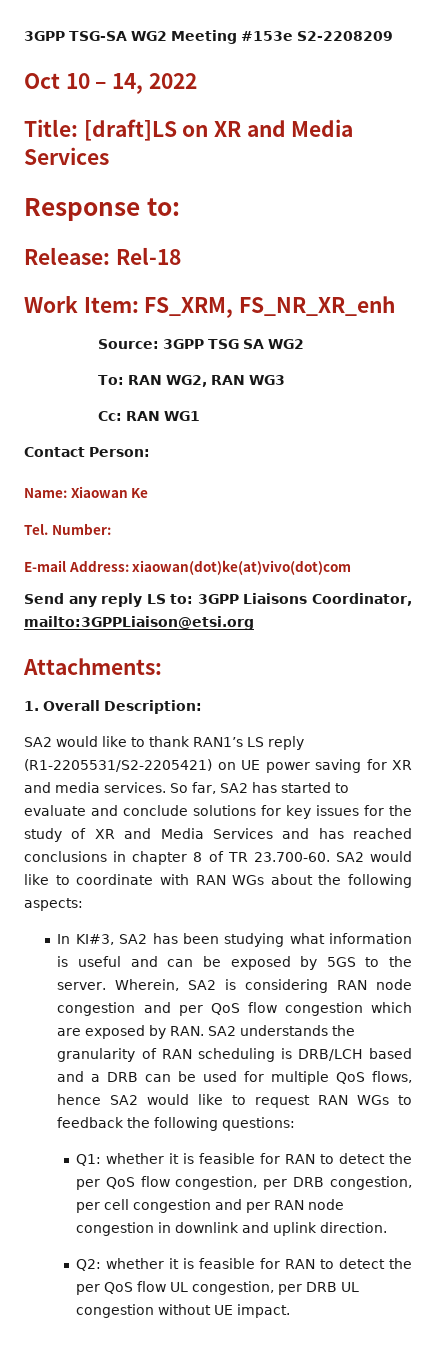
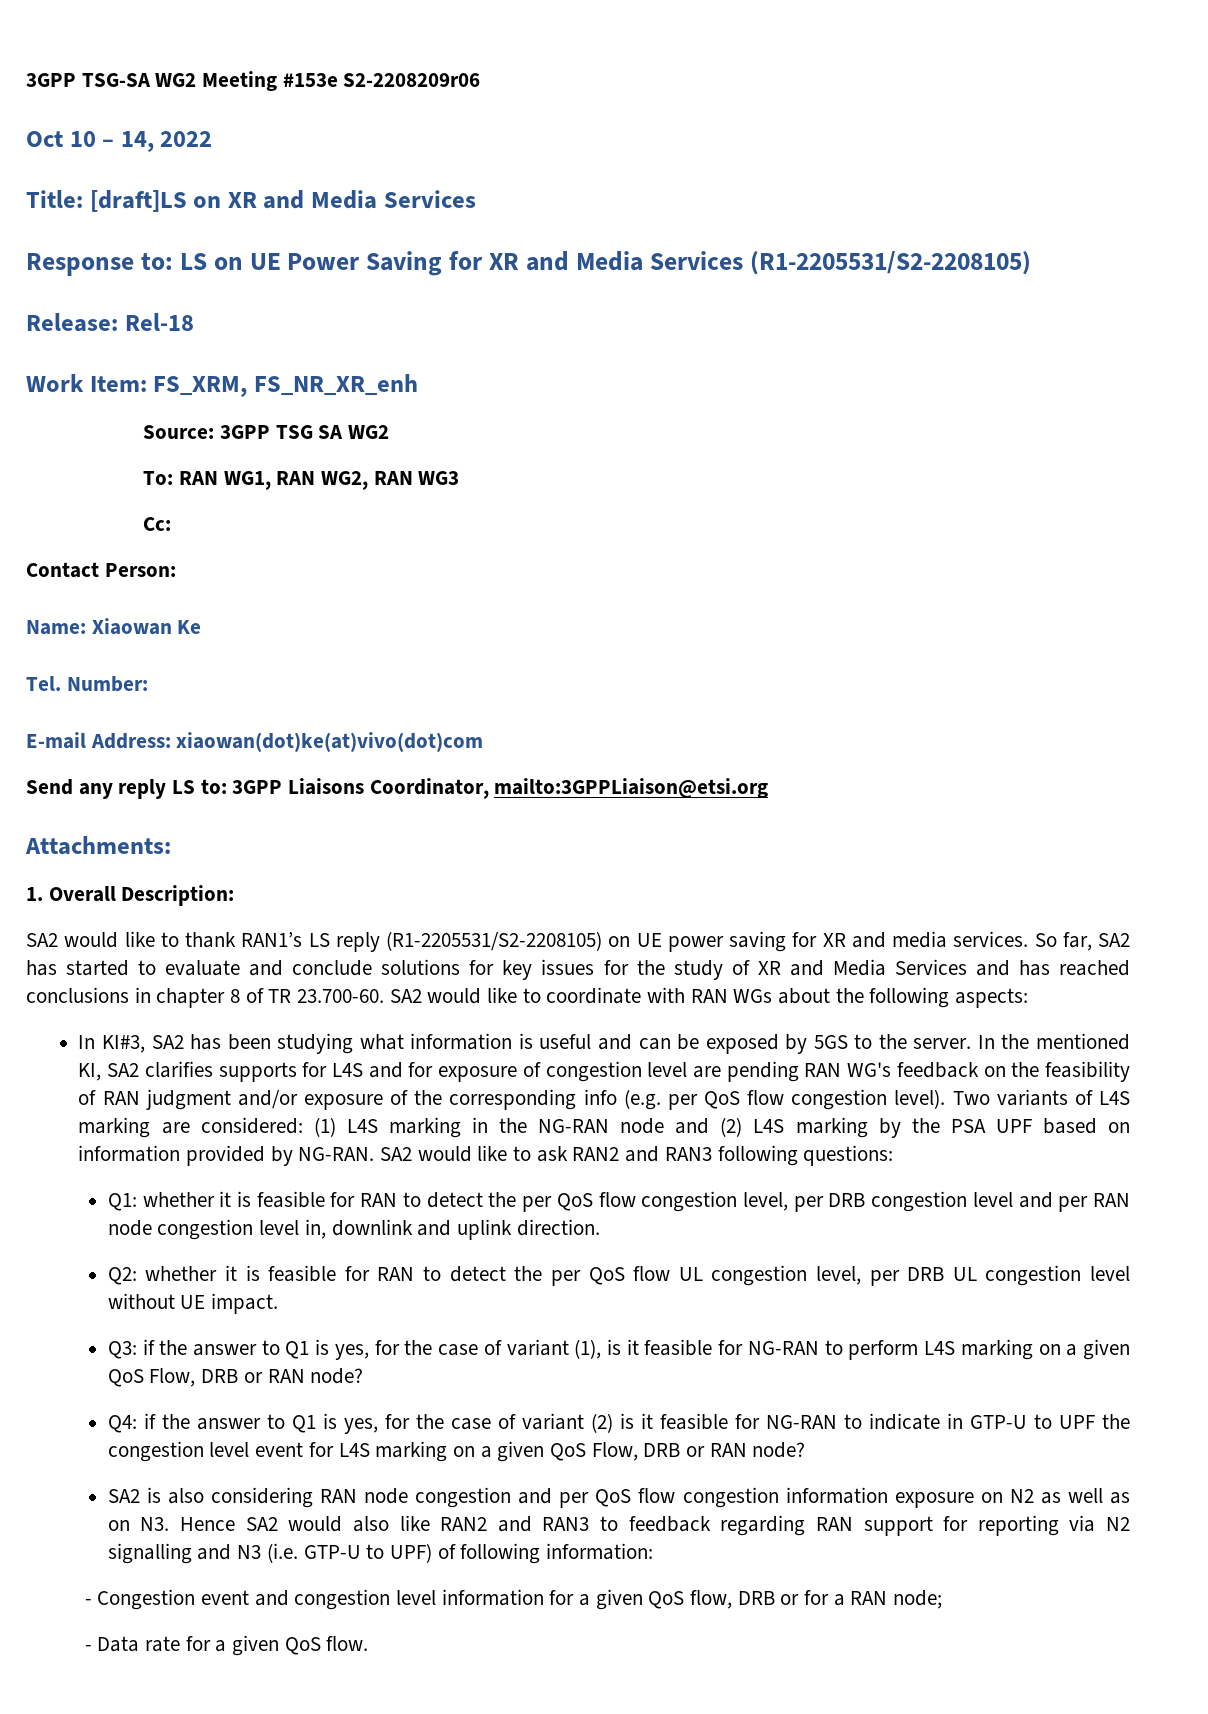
- 3GPP TSG-SA WG2 Meeting #153e S2-2208209
+ 3GPP TSG-SA WG2 Meeting #153e S2-2208209r06
- Response to:
+ Response to: LS on UE Power Saving for XR and Media Services (R1-2205531/S2-2208105)
- To: RAN WG2, RAN WG3
+ To: RAN WG1, RAN WG2, RAN WG3
- Cc: RAN WG1
+ Cc:
- SA2 would like to thank RAN1’s LS reply (R1-2205531/S2-2205421) on UE power saving for XR and media services.
+ SA2 would like to thank RAN1’s LS reply (R1-2205531/S2-2208105) on UE power saving for XR and media services.
- Wherein, SA2 is considering RAN node congestion and per QoS flow congestion which are exposed by RAN. SA2 understands the granularity of RAN scheduling is DRB/LCH based and a DRB can be used for multiple QoS flows, hence SA2 would like to request RAN WGs to feedback the following questions:
+ In the mentioned KI, SA2 clarifies supports for L4S and for exposure of congestion level are pending RAN WG's feedback on the feasibility of RAN judgment and/or exposure of the corresponding info (e.g. per QoS flow congestion level). Two variants of L4S marking are considered: (1) L4S marking in the NG-RAN node and (2) L4S marking by the PSA UPF based on information provided by NG-RAN. SA2 would like to ask RAN2 and RAN3 following questions:
- Q1: whether it is feasible for RAN to detect the per QoS flow congestion, per DRB congestion, per cell congestion and per RAN node congestion in downlink and uplink direction.
+ Q1: whether it is feasible for RAN to detect the per QoS flow congestion level, per DRB congestion level and per RAN node congestion level in, downlink and uplink direction.
- Q2: whether it is feasible for RAN to detect the per QoS flow UL congestion, per DRB UL congestion without UE impact.
+ Q2: whether it is feasible for RAN to detect the per QoS flow UL congestion level, per DRB UL congestion level without UE impact.
+ Q3: if the answer to Q1 is yes, for the case of variant (1), is it feasible for NG-RAN to perform L4S marking on a given QoS Flow, DRB or RAN node?
+ Q4: if the answer to Q1 is yes, for the case of variant (2) is it feasible for NG-RAN to indicate in GTP-U to UPF the congestion level event for L4S marking on a given QoS Flow, DRB or RAN node?
+ SA2 is also considering RAN node congestion and per QoS flow congestion information exposure on N2 as well as on N3. Hence SA2 would also like RAN2 and RAN3 to feedback regarding RAN support for reporting via N2 signalling and N3 (i.e. GTP-U to UPF) of following information:
+ - Congestion event and congestion level information for a given QoS flow, DRB or for a RAN node;
+ - Data rate for a given QoS flow.

